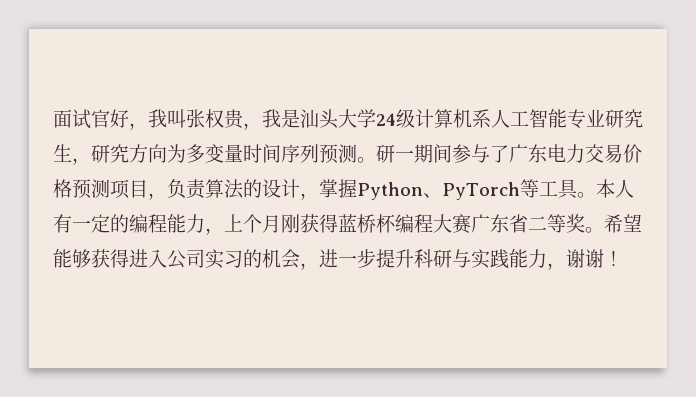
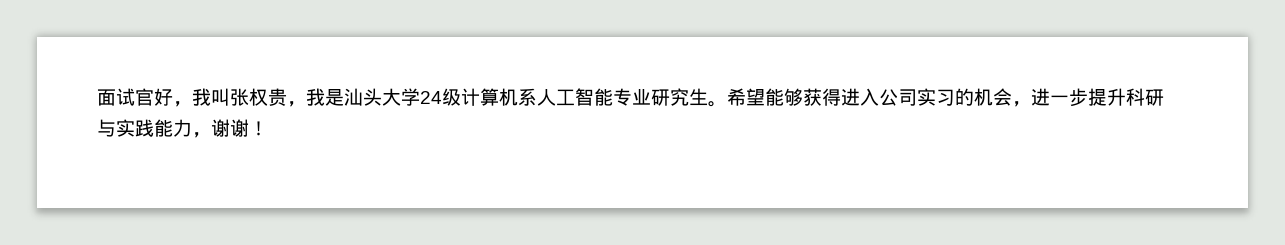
- 面试官好，我叫张权贵，我是汕头大学24级计算机系人工智能专业研究生，研究方向为多变量时间序列预测。研一期间参与了广东电力交易价格预测项目，负责算法的设计，掌握Python、PyTorch等工具。本人有一定的编程能力，上个月刚获得蓝桥杯编程大赛广东省二等奖。
+ 面试官好，我叫张权贵，我是汕头大学24级计算机系人工智能专业研究生。

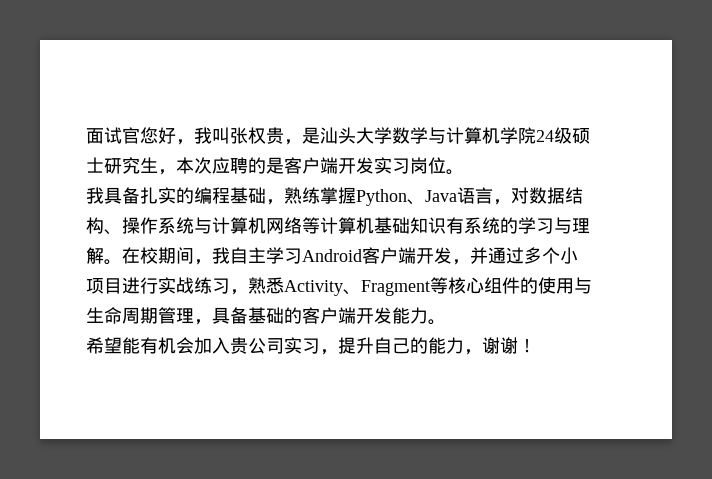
- 面试官好，我叫张权贵，我是汕头大学24级计算机系人工智能专业研究生。希望能够获得进入公司实习的机会，进一步提升科研与实践能力，谢谢！
+ 面试官您好，我叫张权贵，是汕头大学数学与计算机学院24级硕士研究生，本次应聘的是客户端开发实习岗位。
+ 我具备扎实的编程基础，熟练掌握Python、Java语言，对数据结构、操作系统与计算机网络等计算机基础知识有系统的学习与理解。在校期间，我自主学习Android客户端开发，并通过多个小项目进行实战练习，熟悉Activity、Fragment等核心组件的使用与生命周期管理，具备基础的客户端开发能力。
+ 希望能有机会加入贵公司实习，提升自己的能力，谢谢！

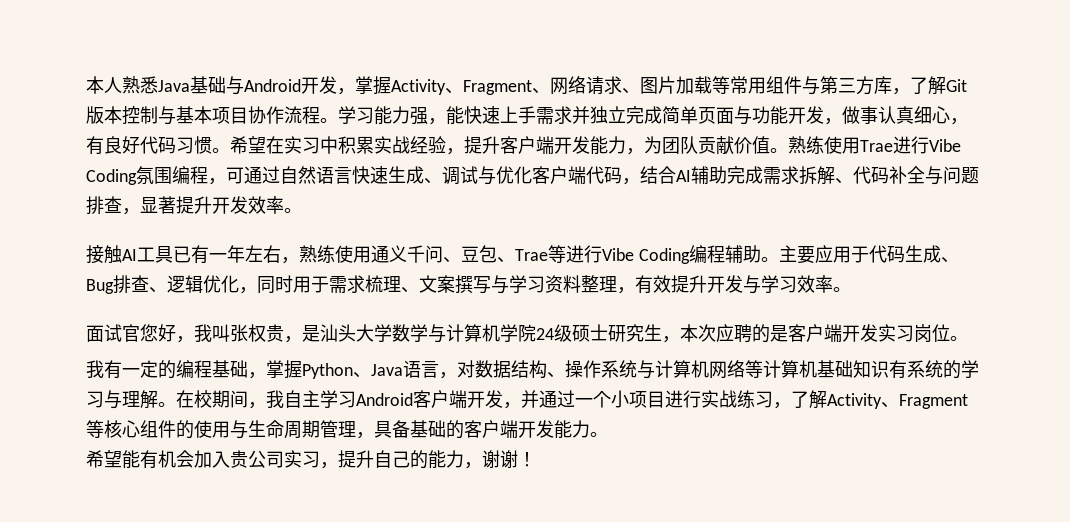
+ 本人熟悉Java基础与Android开发，掌握Activity、Fragment、网络请求、图片加载等常用组件与第三方库，了解Git版本控制与基本项目协作流程。学习能力强，能快速上手需求并独立完成简单页面与功能开发，做事认真细心，有良好代码习惯。希望在实习中积累实战经验，提升客户端开发能力，为团队贡献价值。熟练使用Trae进行Vibe Coding氛围编程，可通过自然语言快速生成、调试与优化客户端代码，结合AI辅助完成需求拆解、代码补全与问题排查，显著提升开发效率。
+ 接触AI工具已有一年左右，熟练使用通义千问、豆包、Trae等进行Vibe Coding编程辅助。主要应用于代码生成、Bug排查、逻辑优化，同时用于需求梳理、文案撰写与学习资料整理，有效提升开发与学习效率。
- 我具备扎实的编程基础，熟练掌握Python、Java语言，对数据结构、操作系统与计算机网络等计算机基础知识有系统的学习与理解。
+ 我有一定的编程基础，掌握Python、Java语言，对数据结构、操作系统与计算机网络等计算机基础知识有系统的学习与理解。
- 在校期间，我自主学习Android客户端开发，并通过多个小项目进行实战练习，熟悉Activity、Fragment等核心组件的使用与生命周期管理，具备基础的客户端开发能力。
+ 在校期间，我自主学习Android客户端开发，并通过一个小项目进行实战练习，了解Activity、Fragment等核心组件的使用与生命周期管理，具备基础的客户端开发能力。

